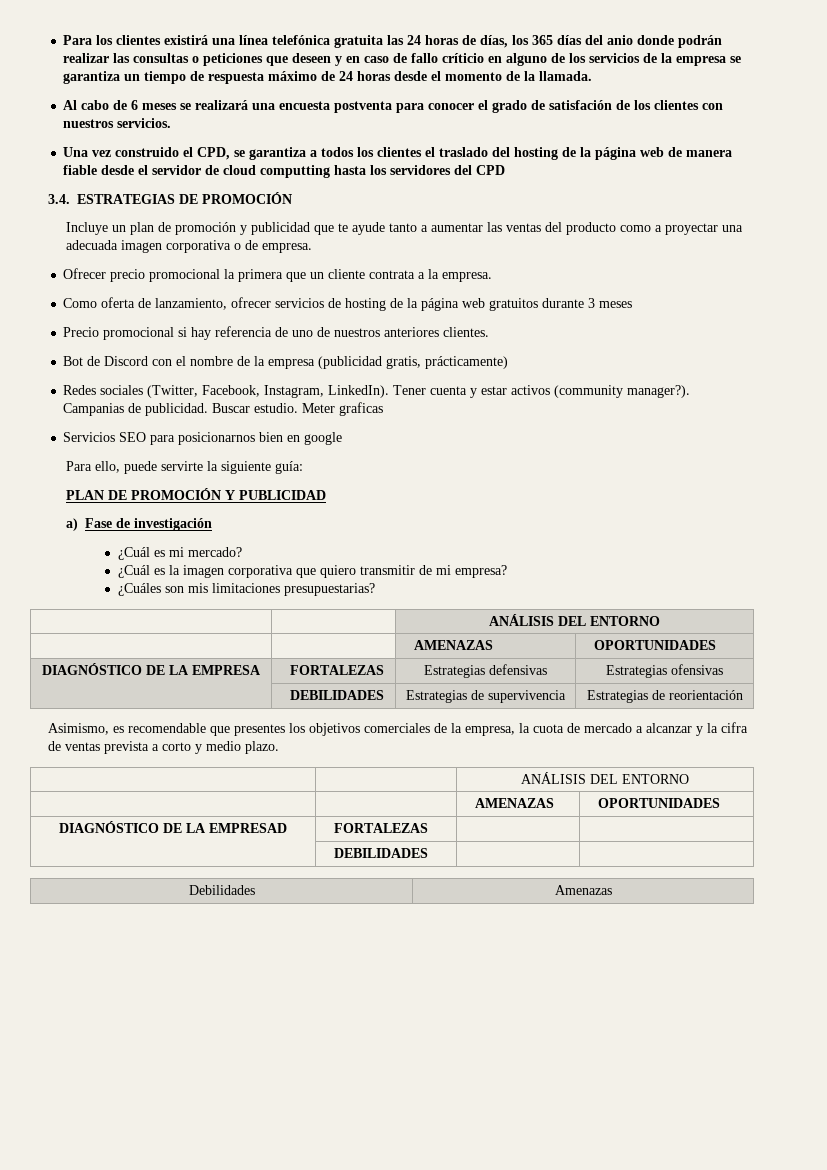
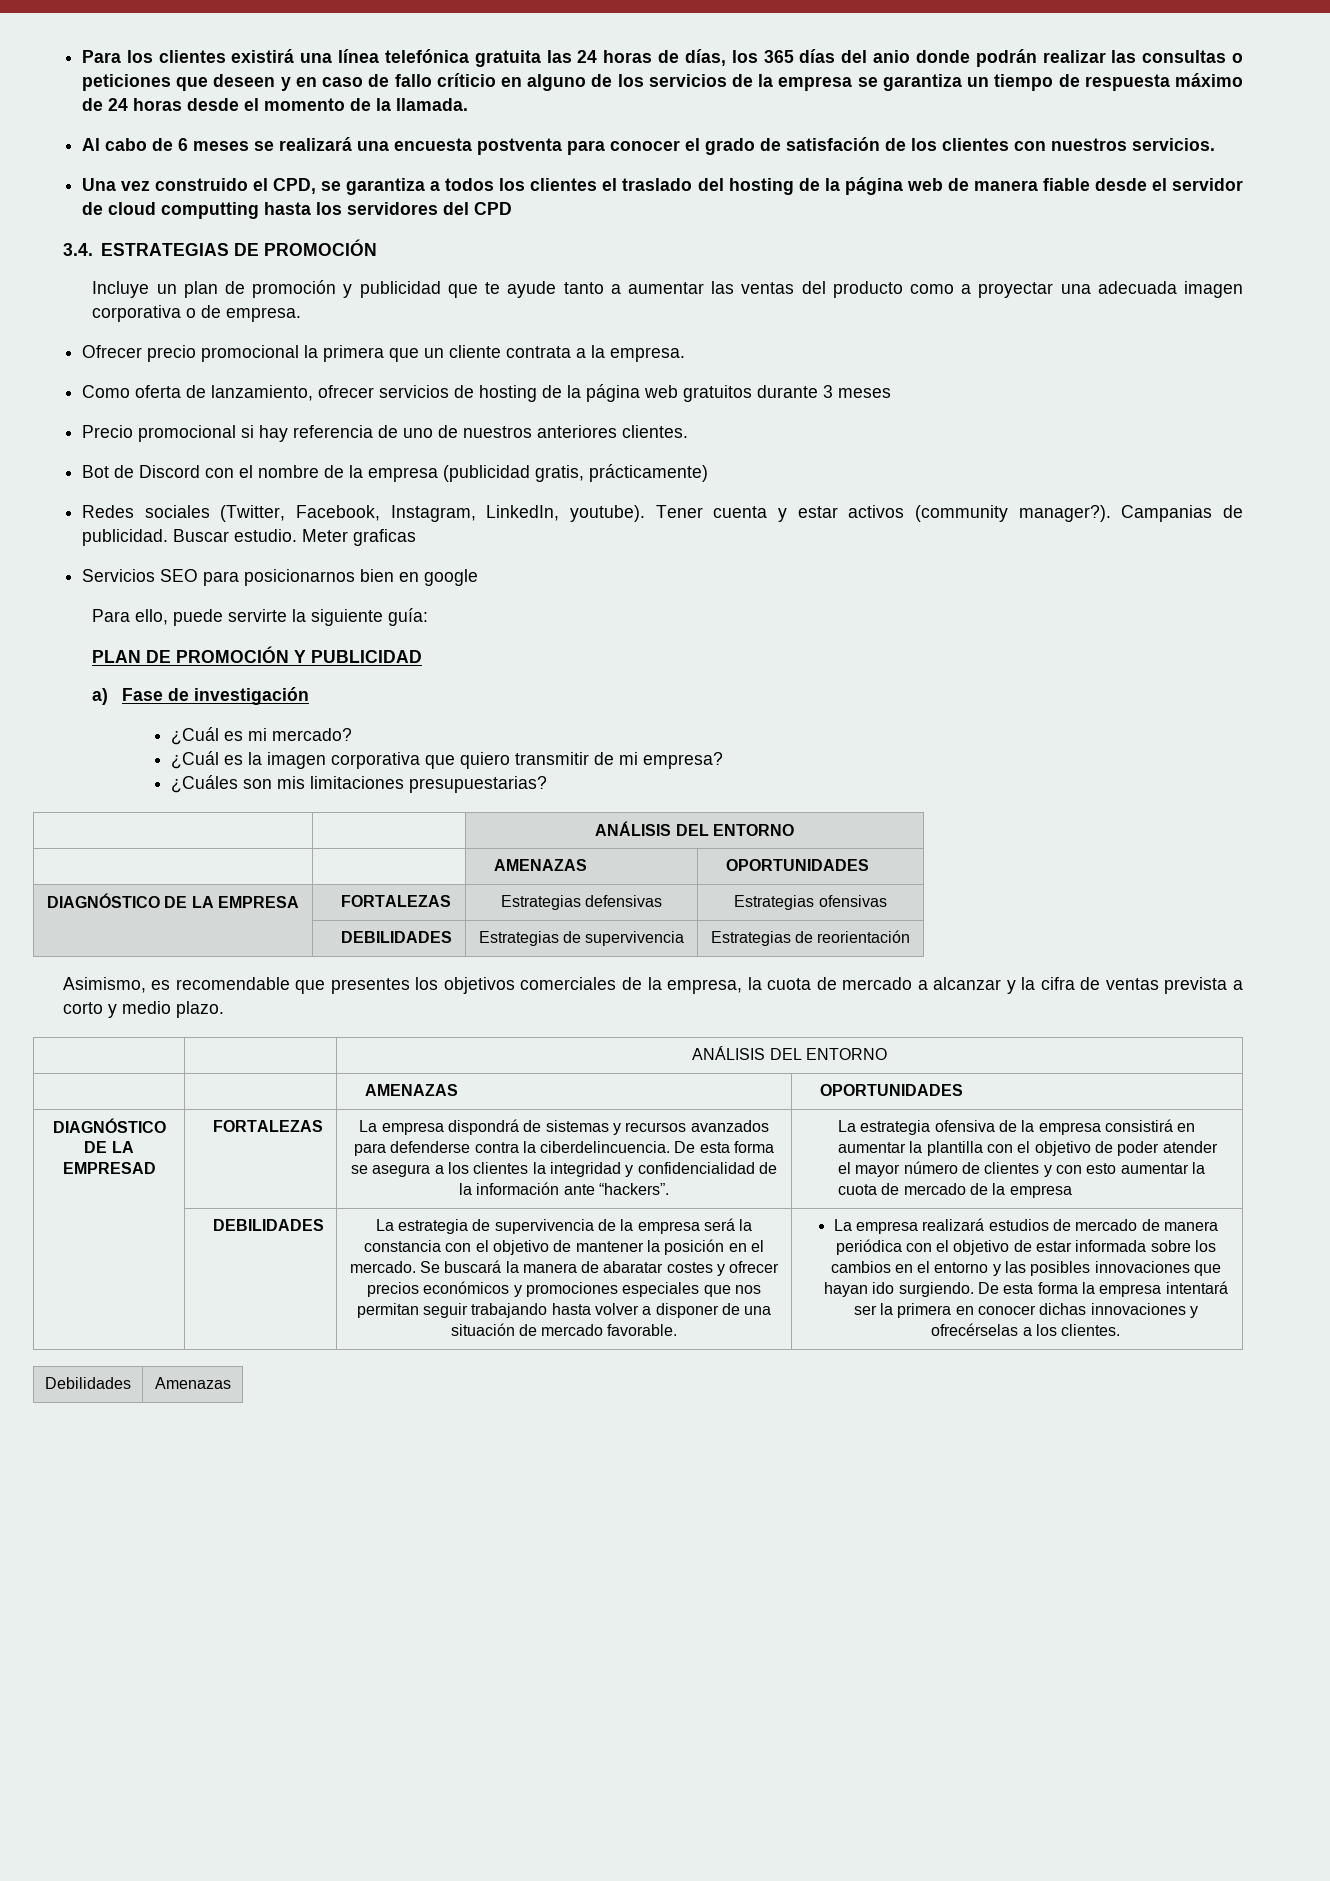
- Redes sociales (Twitter, Facebook, Instagram, LinkedIn).
+ Redes sociales (Twitter, Facebook, Instagram, LinkedIn, youtube).
- | DEBILIDADES | |
+ La empresa dispondrá de sistemas y recursos avanzados para defenderse contra la ciberdelincuencia. De esta forma se asegura a los clientes la integridad y confidencialidad de la información ante “hackers”. | La estrategia ofensiva de la empresa consistirá en aumentar la plantilla con el objetivo de poder atender el mayor número de clientes y con esto aumentar la cuota de mercado de la empresa
+ | DEBILIDADES | La estrategia de supervivencia de la empresa será la constancia con el objetivo de mantener la posición en el mercado. Se buscará la manera de abaratar costes y ofrecer precios económicos y promociones especiales que nos permitan seguir trabajando hasta volver a disponer de una situación de mercado favorable. | La empresa realizará estudios de mercado de manera periódica con el objetivo de estar informada sobre los cambios en el entorno y las posibles innovaciones que hayan ido surgiendo. De esta forma la empresa intentará ser la primera en conocer dichas innovaciones y ofrecérselas a los clientes.

